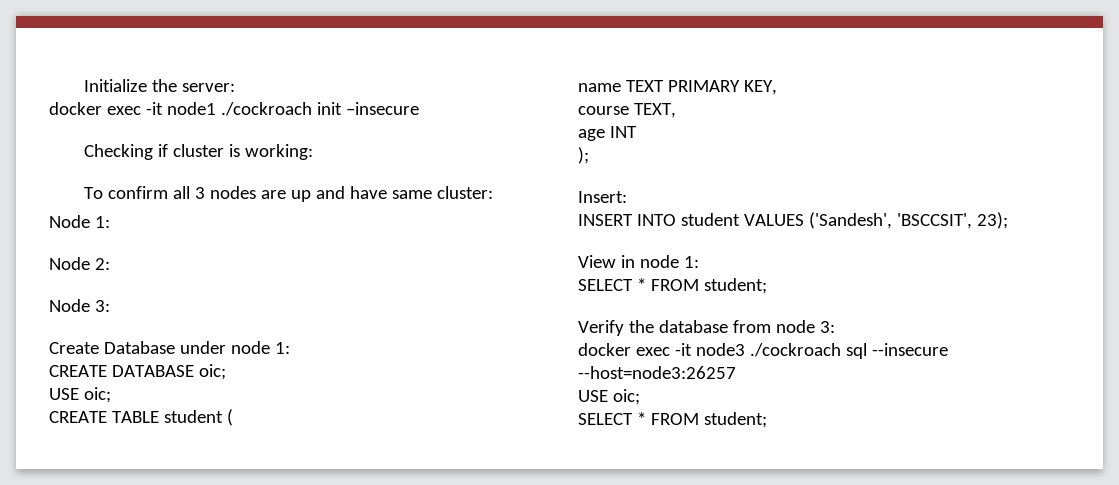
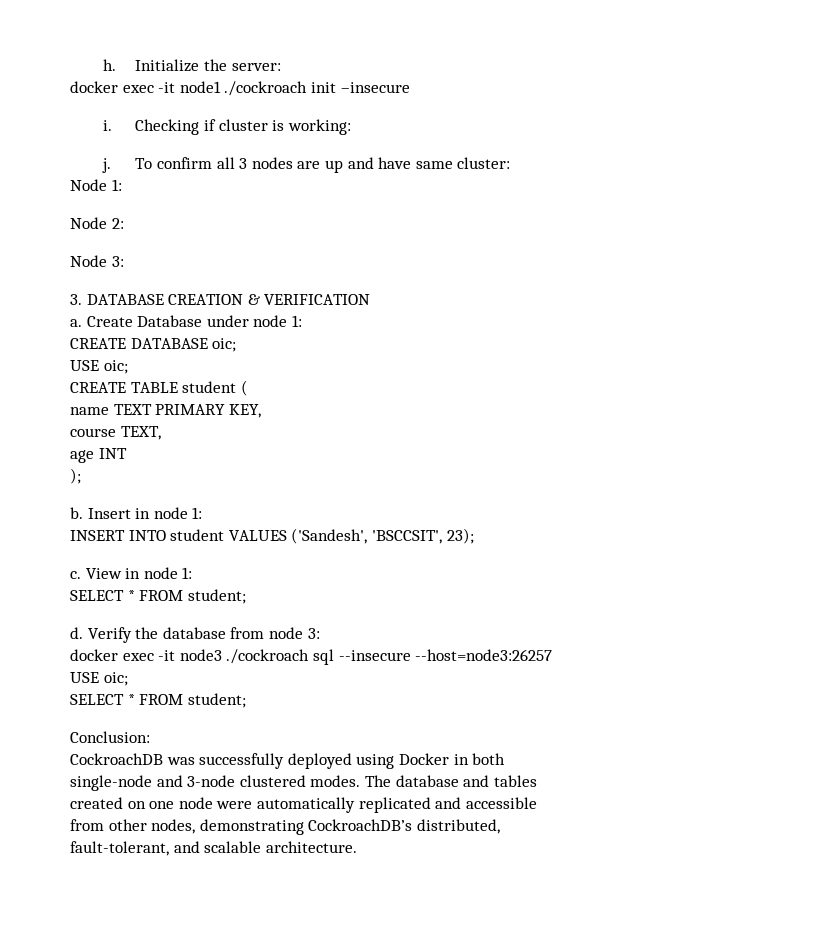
+ h.
+ i.
+ j.
+ 3. DATABASE CREATION & VERIFICATION
+ a.
- Insert:
+ b. Insert in node 1:
+ c.
+ d.
+ Conclusion:
+ CockroachDB was successfully deployed using Docker in both
+ single-node and 3-node clustered modes. The database and tables
+ created on one node were automatically replicated and accessible
+ from other nodes, demonstrating CockroachDB’s distributed,
+ fault-tolerant, and scalable architecture.

